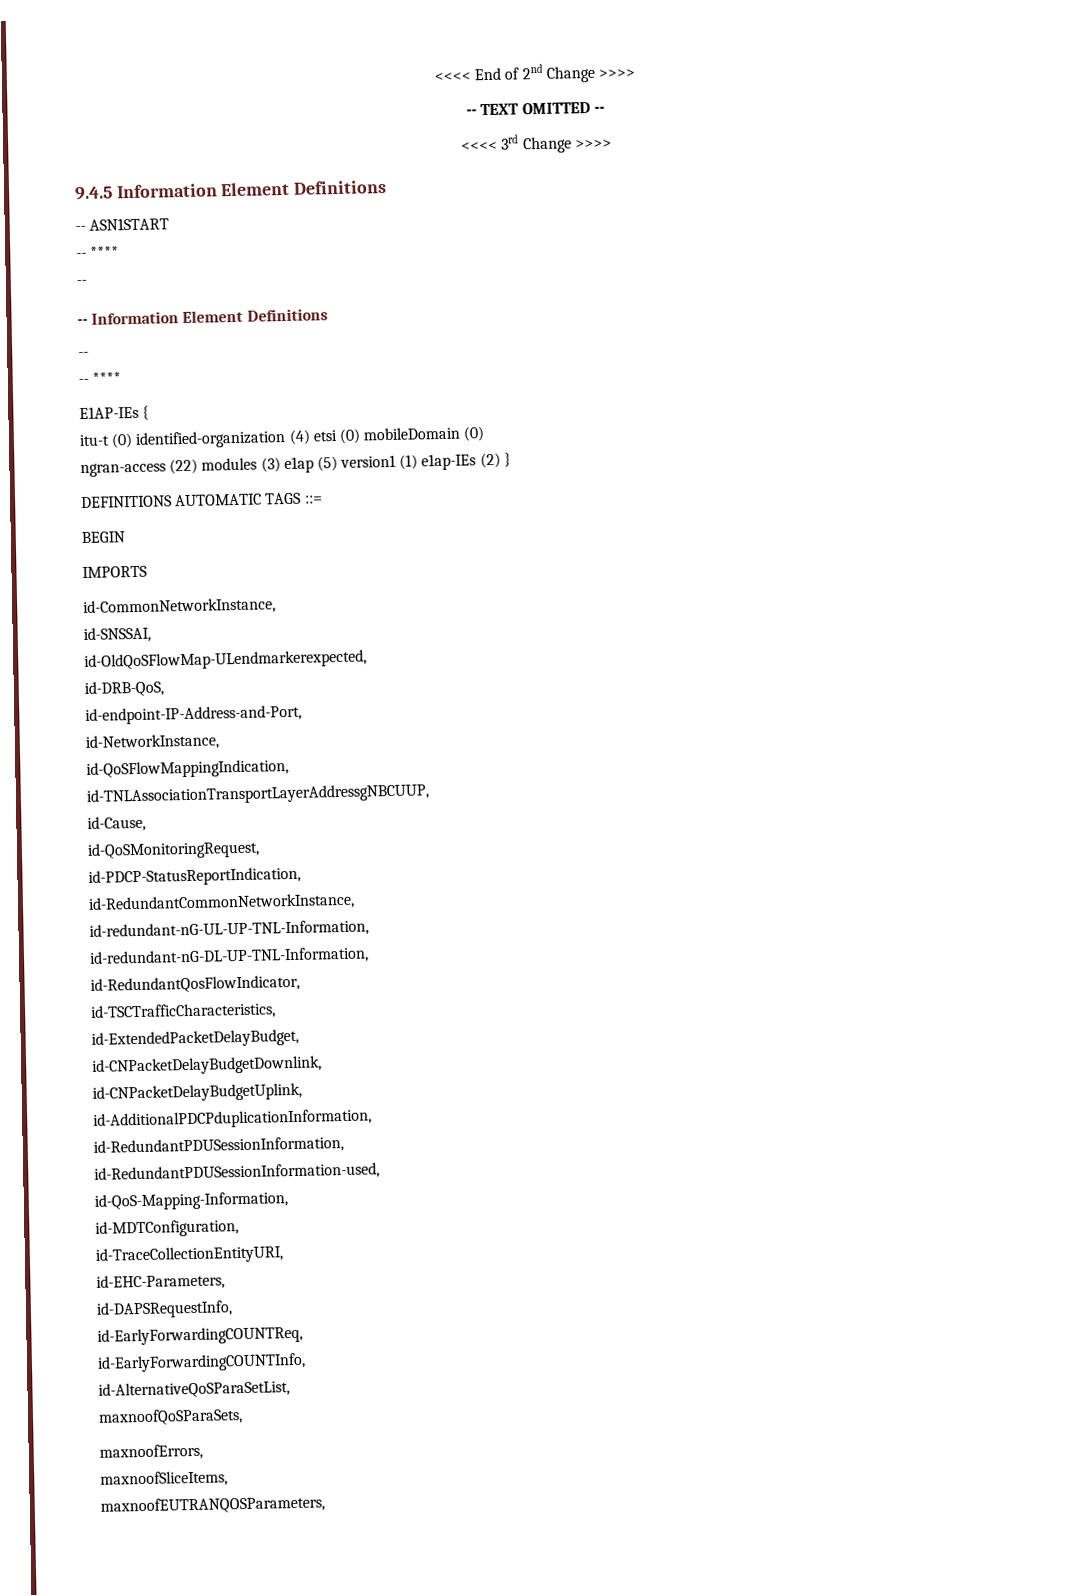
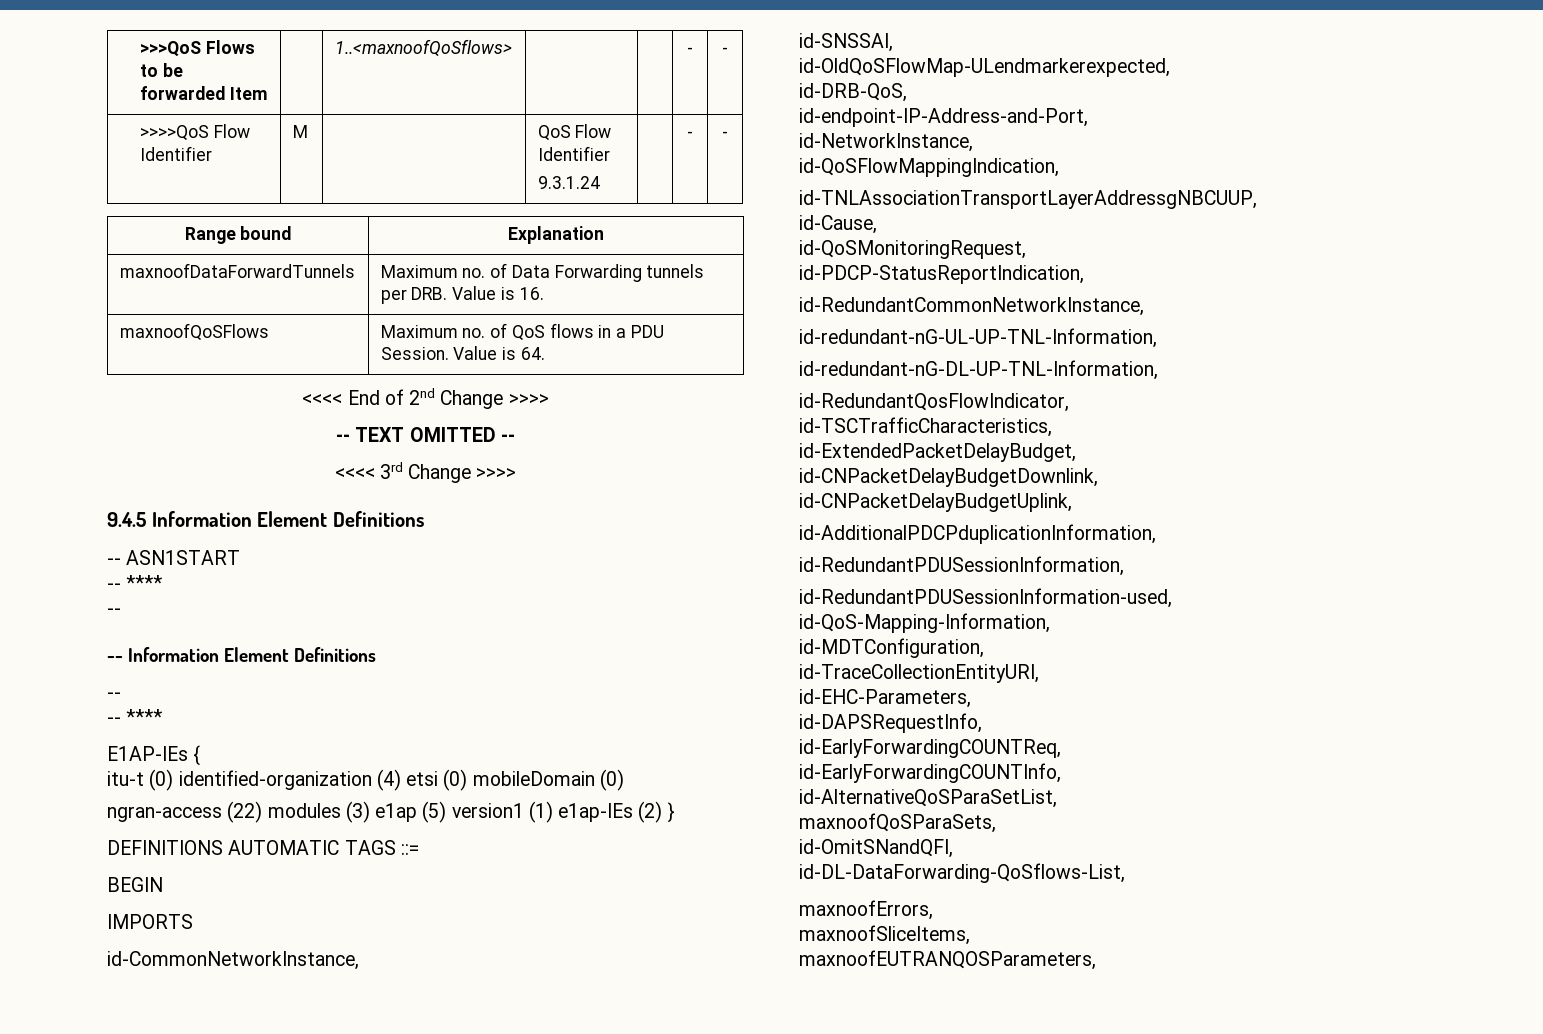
+ >>>QoS Flows to be forwarded Item | | 1..<maxnoofQoSflows> | | | - | -
+ >>>>QoS Flow Identifier | M | | QoS Flow Identifier
+ 9.3.1.24 | | - | -
+ Range bound | Explanation
+ maxnoofDataForwardTunnels | Maximum no. of Data Forwarding tunnels per DRB. Value is 16.
+ maxnoofQoSFlows | Maximum no. of QoS flows in a PDU Session. Value is 64.
+ id-OmitSNandQFI,
+ id-DL-DataForwarding-QoSflows-List,

